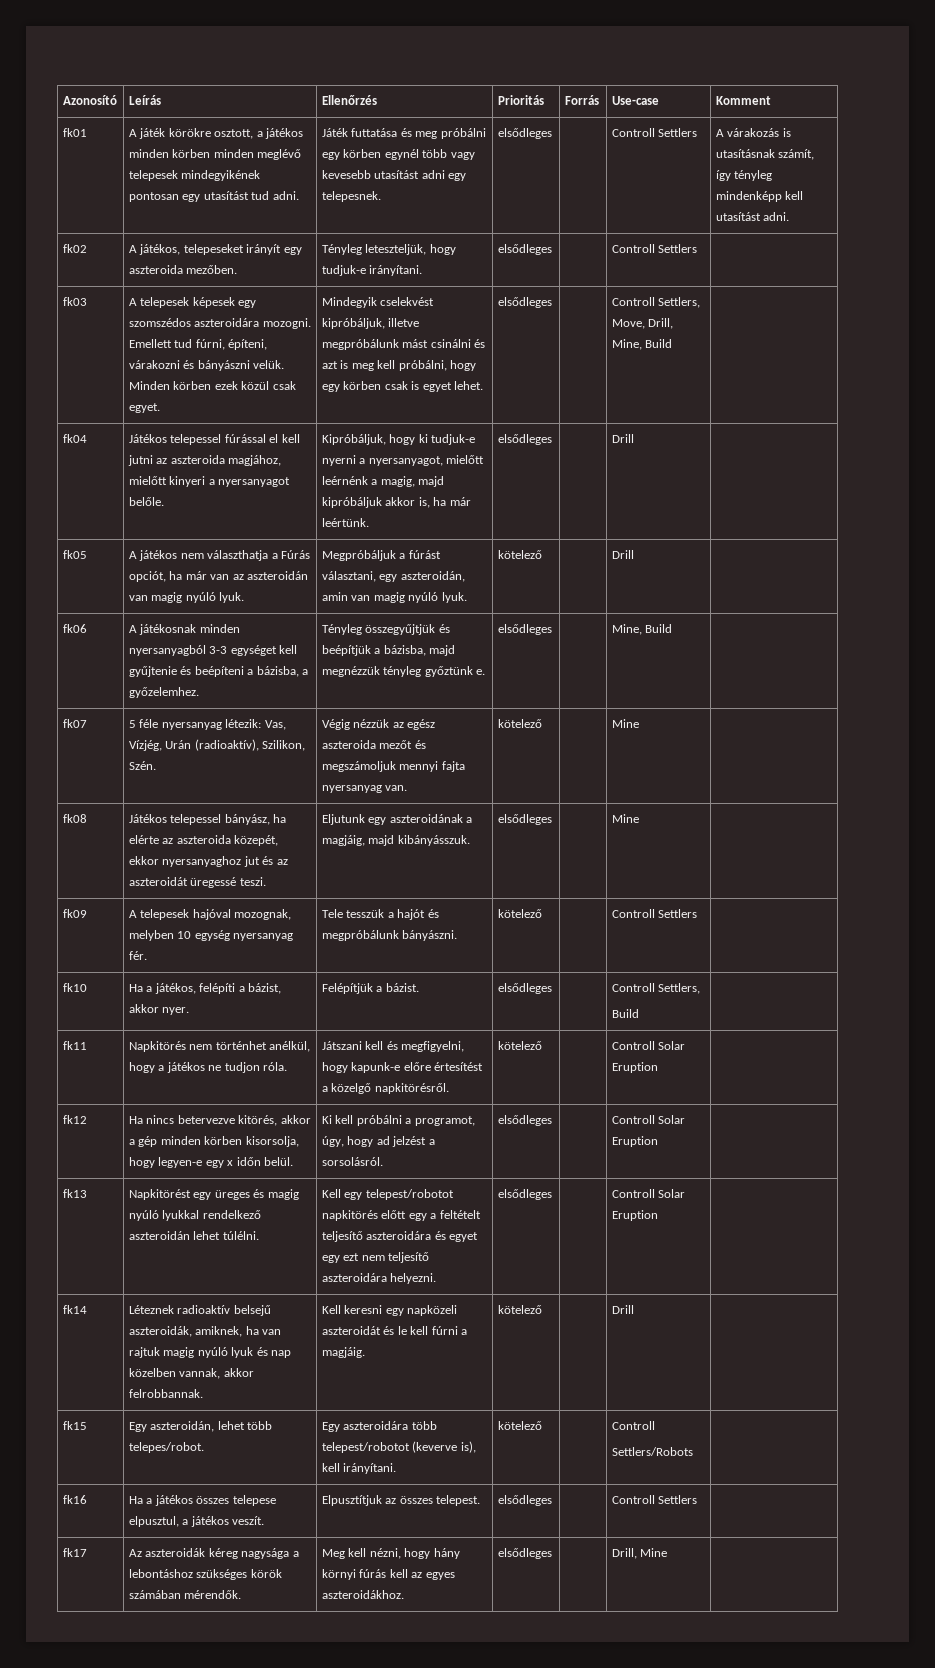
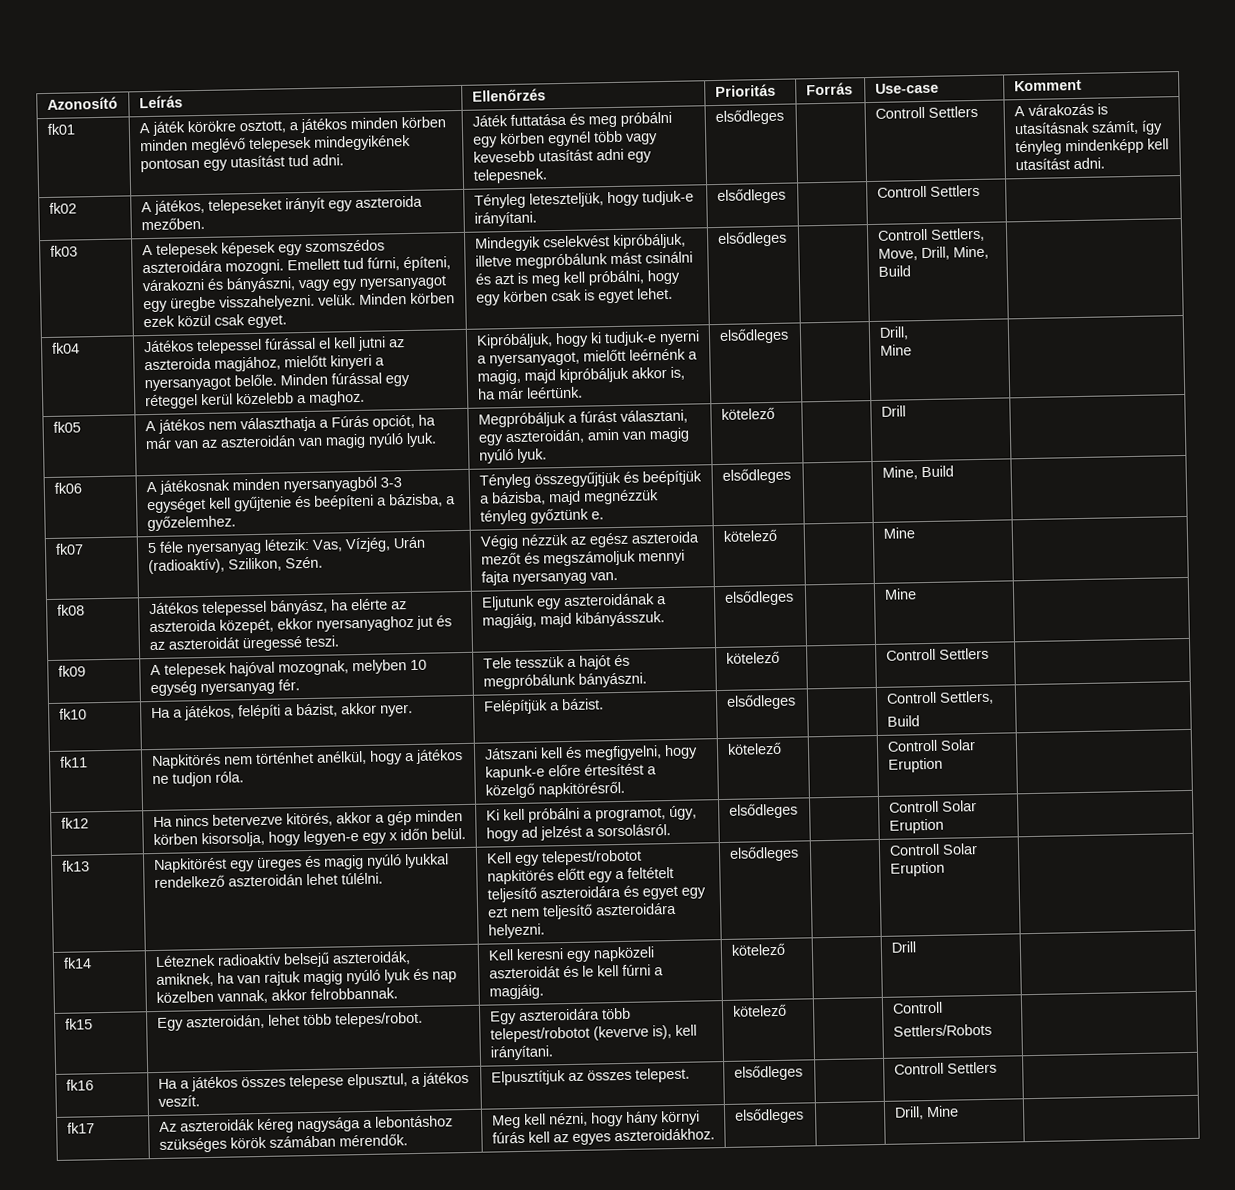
- Emellett tud fúrni, építeni, várakozni és bányászni velük.
+ Emellett tud fúrni, építeni, várakozni és bányászni, vagy egy nyersanyagot egy üregbe visszahelyezni. velük.
+ Minden fúrással egy réteggel kerül közelebb a maghoz.
- Kipróbáljuk, hogy ki tudjuk-e nyerni a nyersanyagot, mielőtt leérnénk a magig, majd kipróbáljuk akkor is, ha már leértünk. | elsődleges | | Drill
+ Kipróbáljuk, hogy ki tudjuk-e nyerni a nyersanyagot, mielőtt leérnénk a magig, majd kipróbáljuk akkor is, ha már leértünk. | elsődleges | | Drill,
+ Mine

